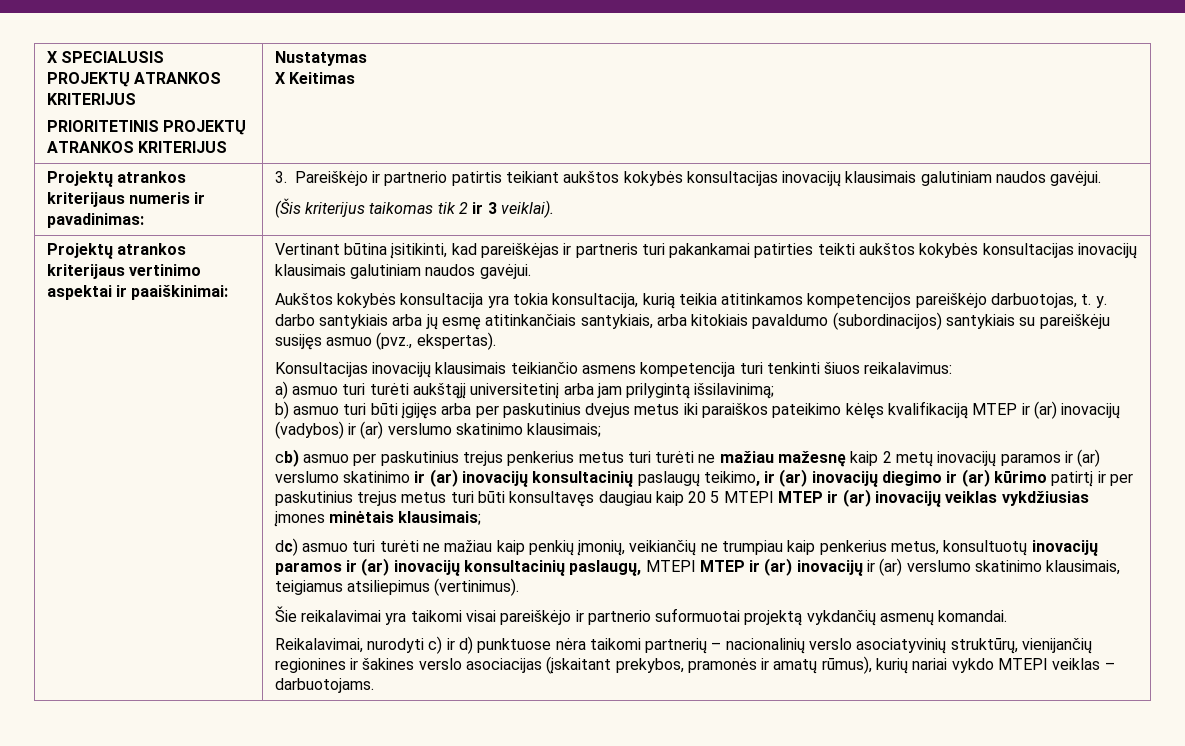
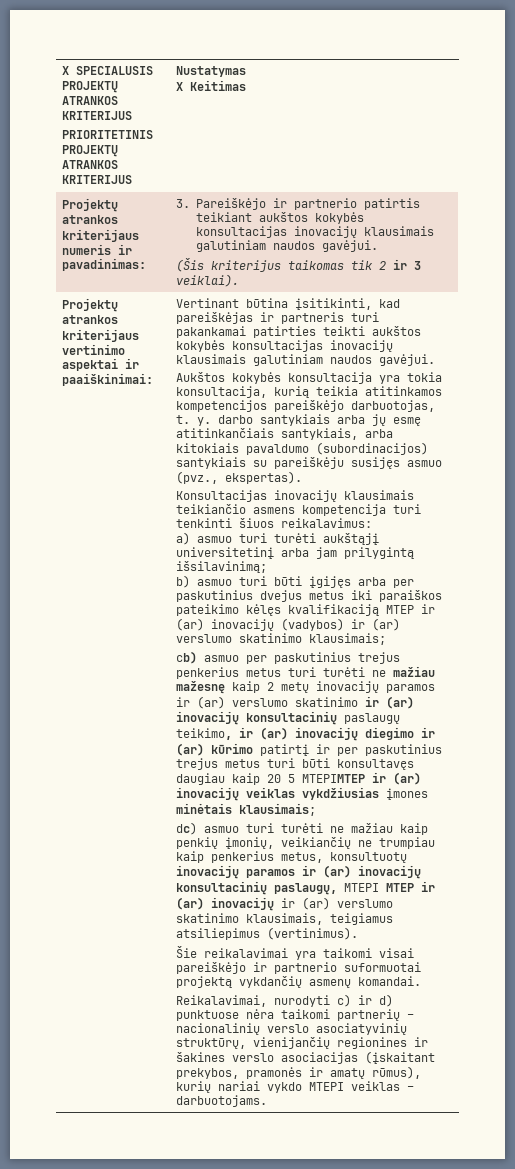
- cb) asmuo per paskutinius trejus penkerius metus turi turėti ne mažiau mažesnę kaip 2 metų inovacijų paramos ir (ar) verslumo skatinimo ir (ar) inovacijų konsultacinių paslaugų teikimo, ir (ar) inovacijų diegimo ir (ar) kūrimo patirtį ir per paskutinius trejus metus turi būti konsultavęs daugiau kaip 20 5 MTEPI MTEP ir (ar) inovacijų veiklas vykdžiusias įmones minėtais klausimais;
+ cb) asmuo per paskutinius trejus penkerius metus turi turėti ne mažiau mažesnę kaip 2 metų inovacijų paramos ir (ar) verslumo skatinimo ir (ar) inovacijų konsultacinių paslaugų teikimo, ir (ar) inovacijų diegimo ir (ar) kūrimo patirtį ir per paskutinius trejus metus turi būti konsultavęs daugiau kaip 20 5 MTEPIMTEP ir (ar) inovacijų veiklas vykdžiusias įmones minėtais klausimais;

